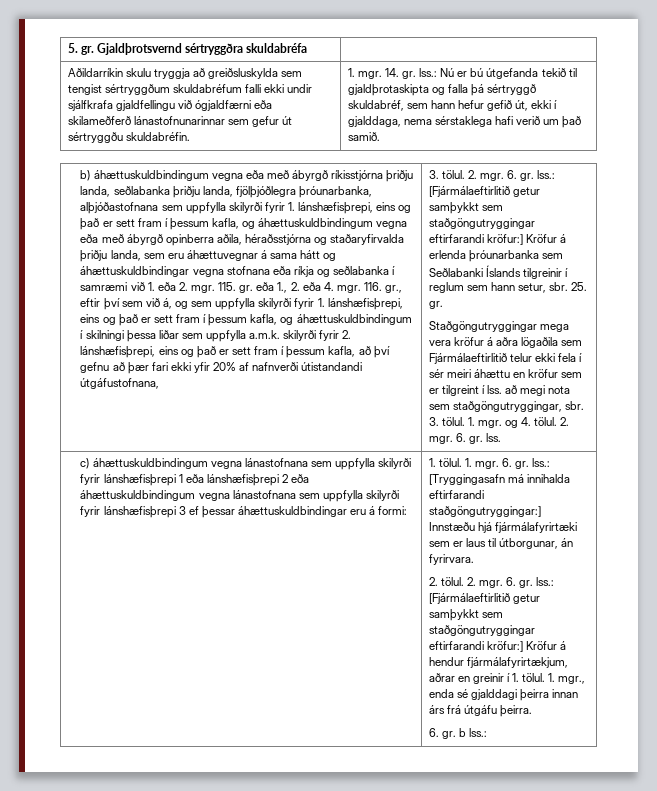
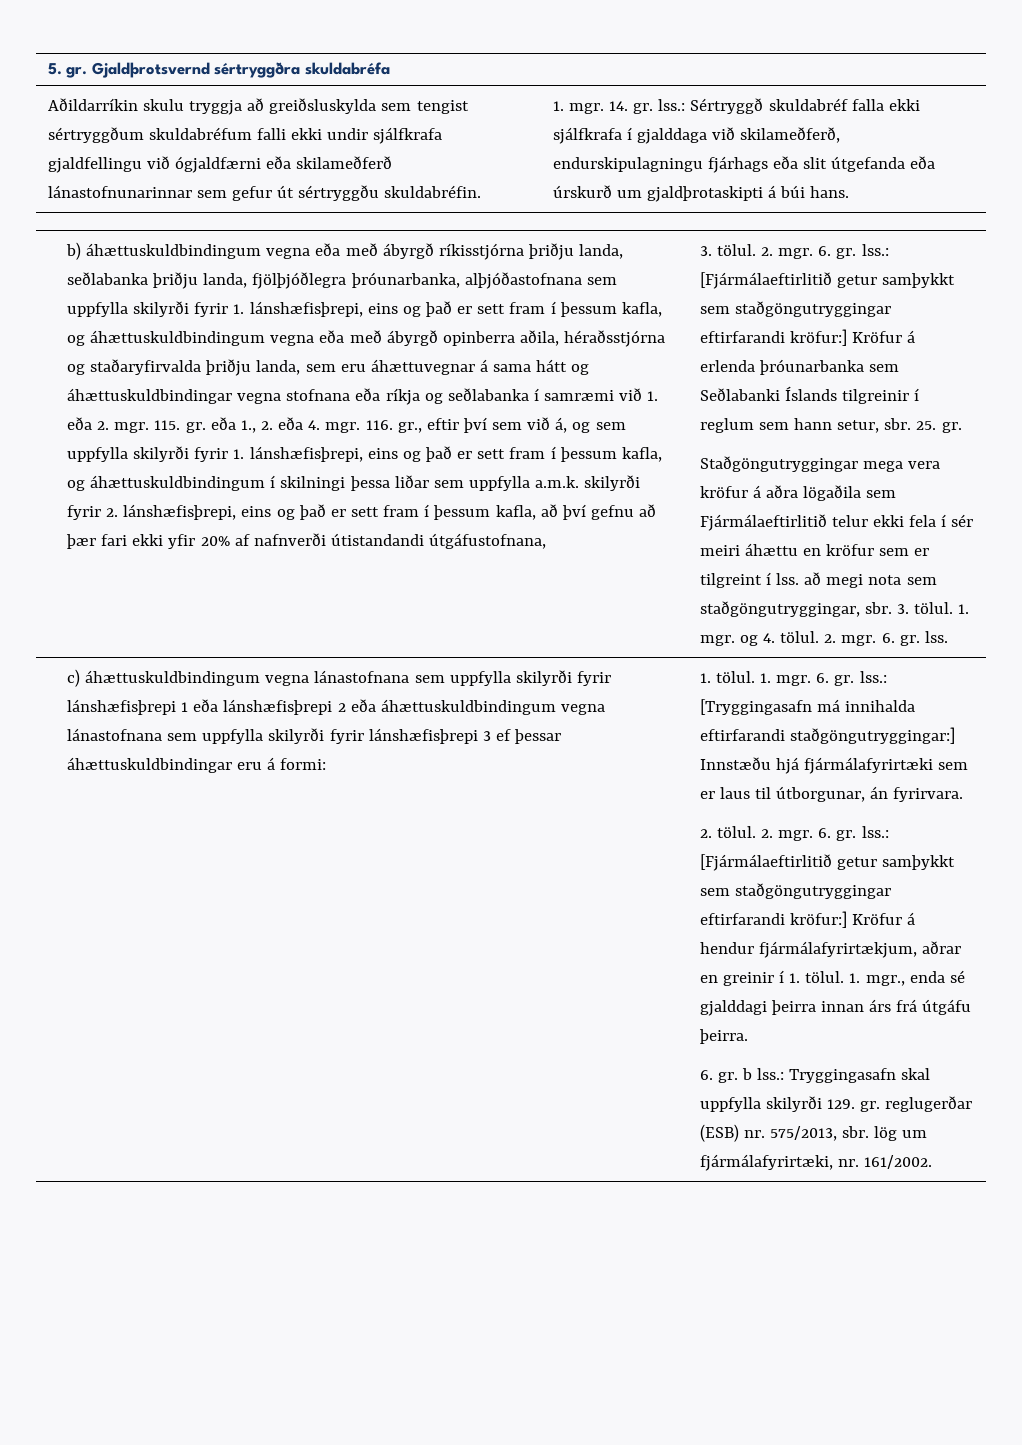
- 14. gr. lss.: Nú er bú útgefanda tekið til gjaldþrotaskipta og falla þá sértryggð skuldabréf, sem hann hefur gefið út, ekki í gjalddaga, nema sérstaklega hafi verið um það samið.
+ 14. gr. lss.: Sértryggð skuldabréf falla ekki sjálfkrafa í gjalddaga við skilameðferð, endurskipulagningu fjárhags eða slit útgefanda eða úrskurð um gjaldþrotaskipti á búi hans.
- 6. gr. b lss.:
+ 6. gr. b lss.: Tryggingasafn skal uppfylla skilyrði 129. gr. reglugerðar (ESB) nr. 575/2013, sbr. lög um fjármálafyrirtæki, nr. 161/2002.

